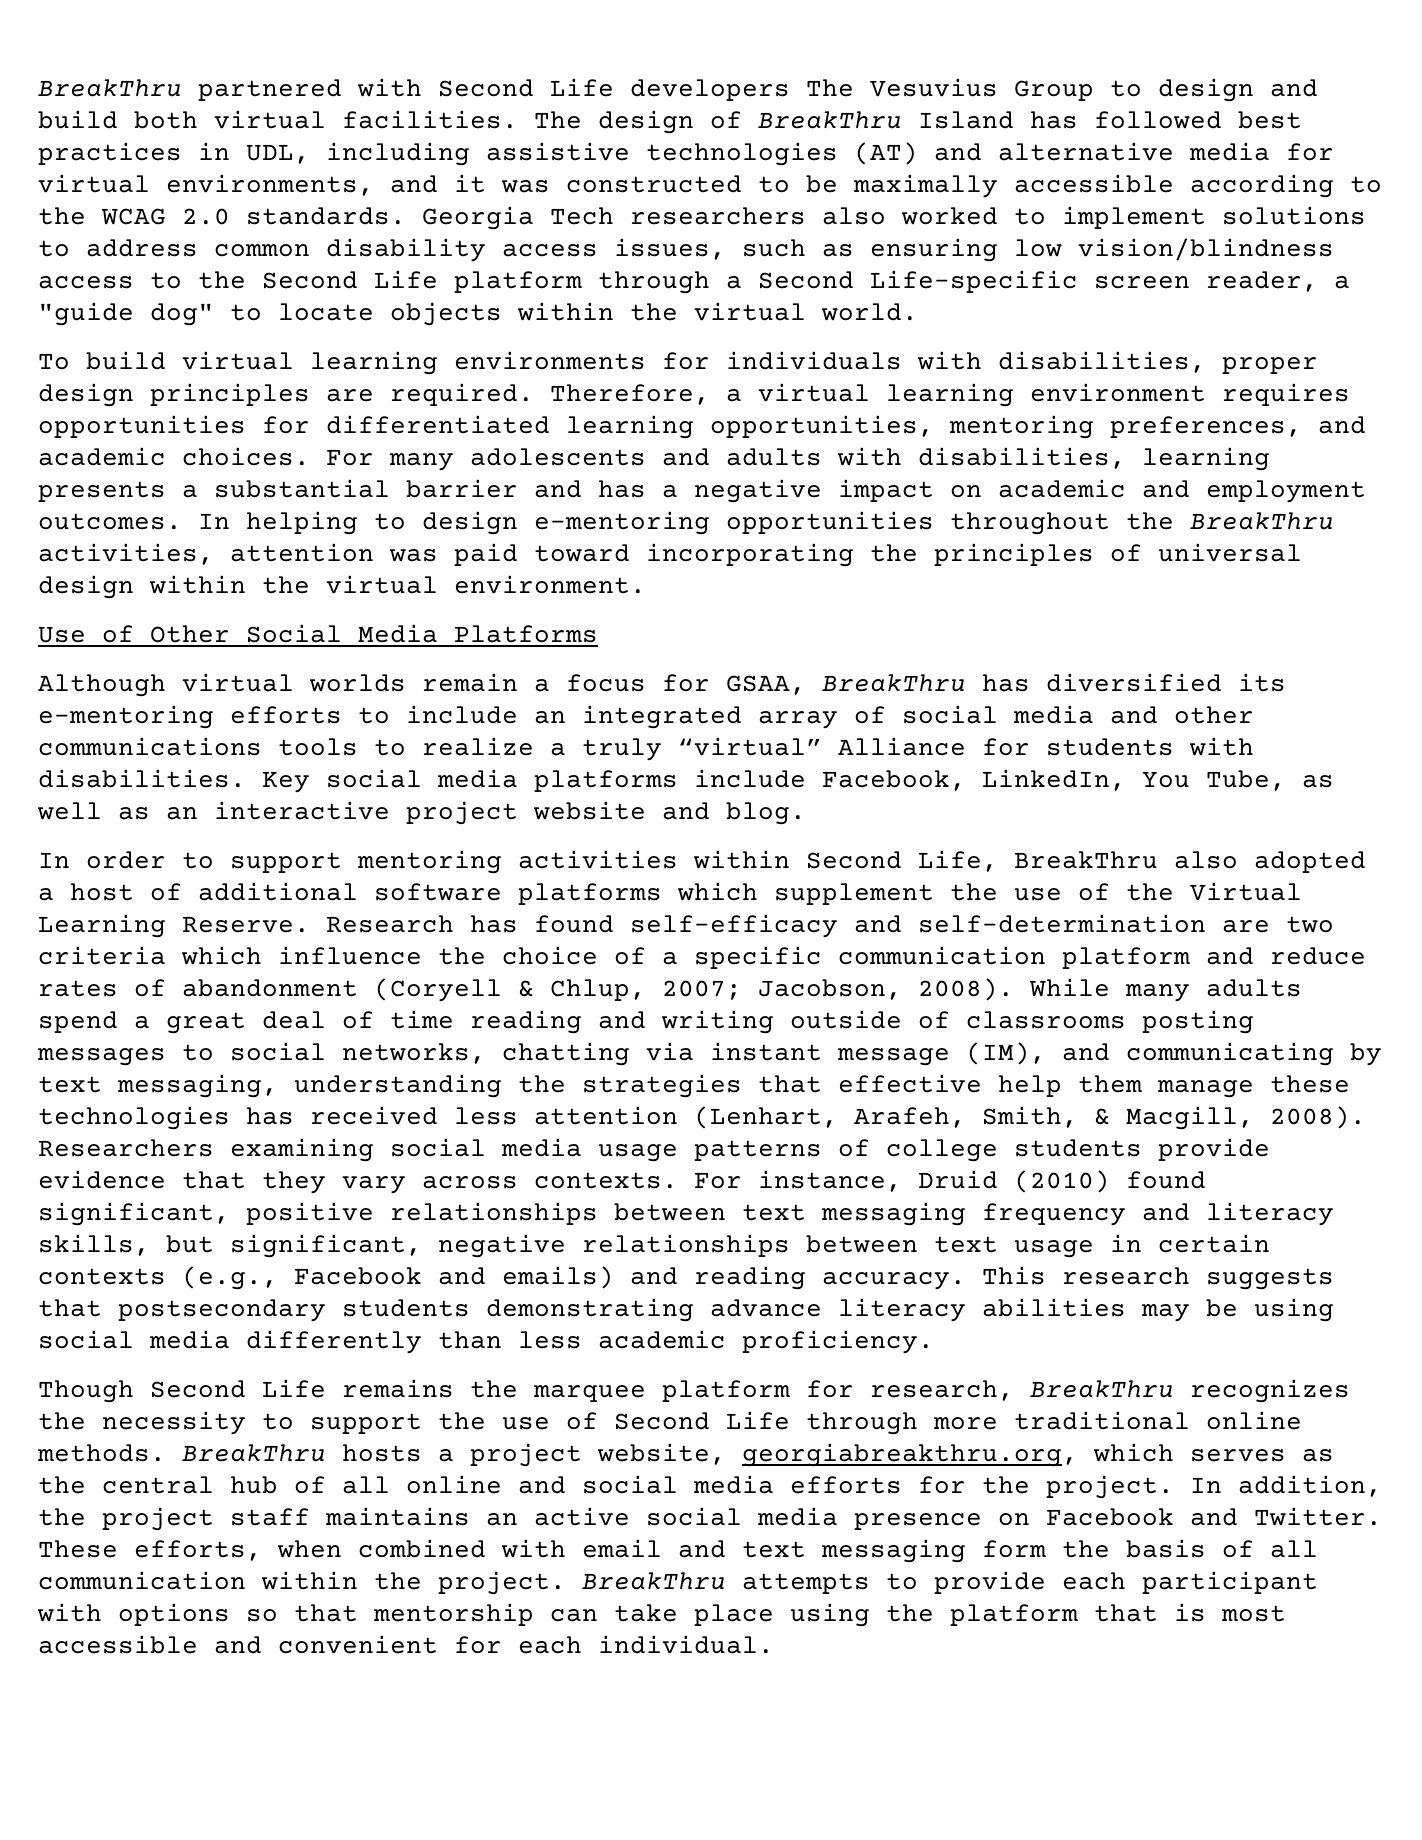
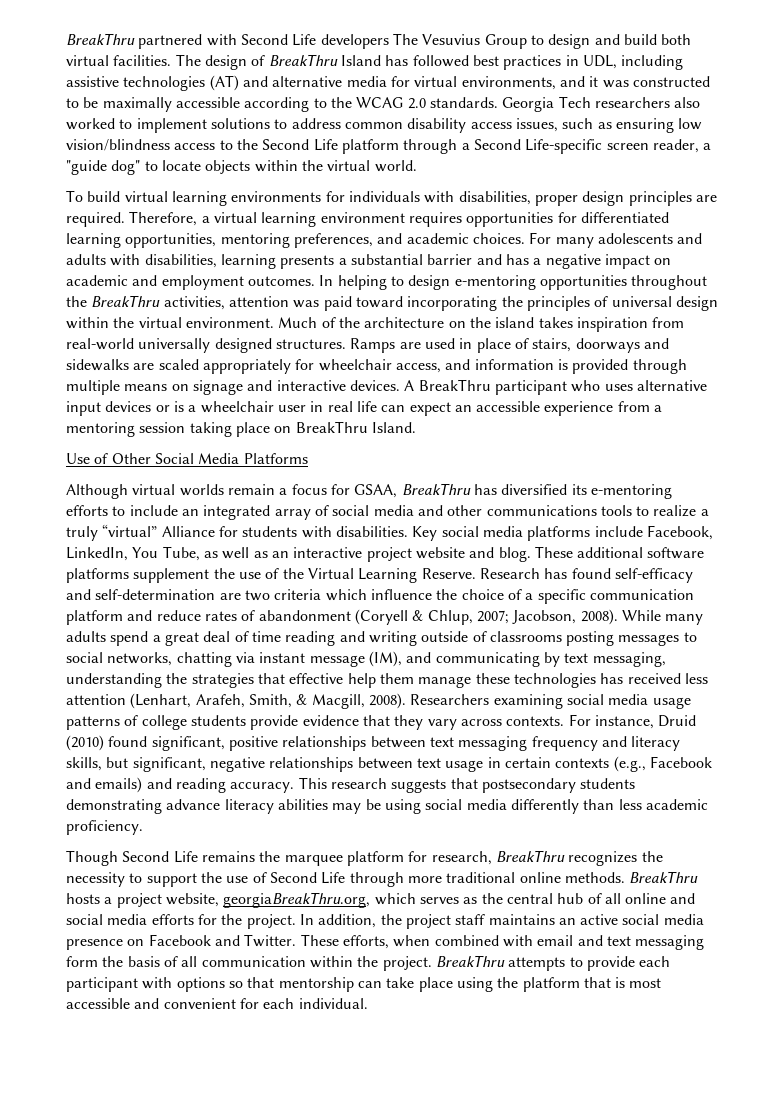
+ Much of the architecture on the island takes inspiration from real-world universally designed structures. Ramps are used in place of stairs, doorways and sidewalks are scaled appropriately for wheelchair access, and information is provided through multiple means on signage and interactive devices. A BreakThru participant who uses alternative input devices or is a wheelchair user in real life can expect an accessible experience from a mentoring session taking place on BreakThru Island.
- Key social media platforms include Facebook, LinkedIn, You Tube, as well as an interactive project website and blog.
- In order to support mentoring activities within Second Life, BreakThru also adopted a host of additional software platforms which supplement the use of the Virtual Learning Reserve.
+ Key social media platforms include Facebook, LinkedIn, You Tube, as well as an interactive project website and blog. These additional software platforms supplement the use of the Virtual Learning Reserve.
- BreakThru hosts a project website, georgiabreakthru.org, which serves as the central hub of all online and social media efforts for the project.
+ BreakThru hosts a project website, georgiaBreakThru.org, which serves as the central hub of all online and social media efforts for the project.

